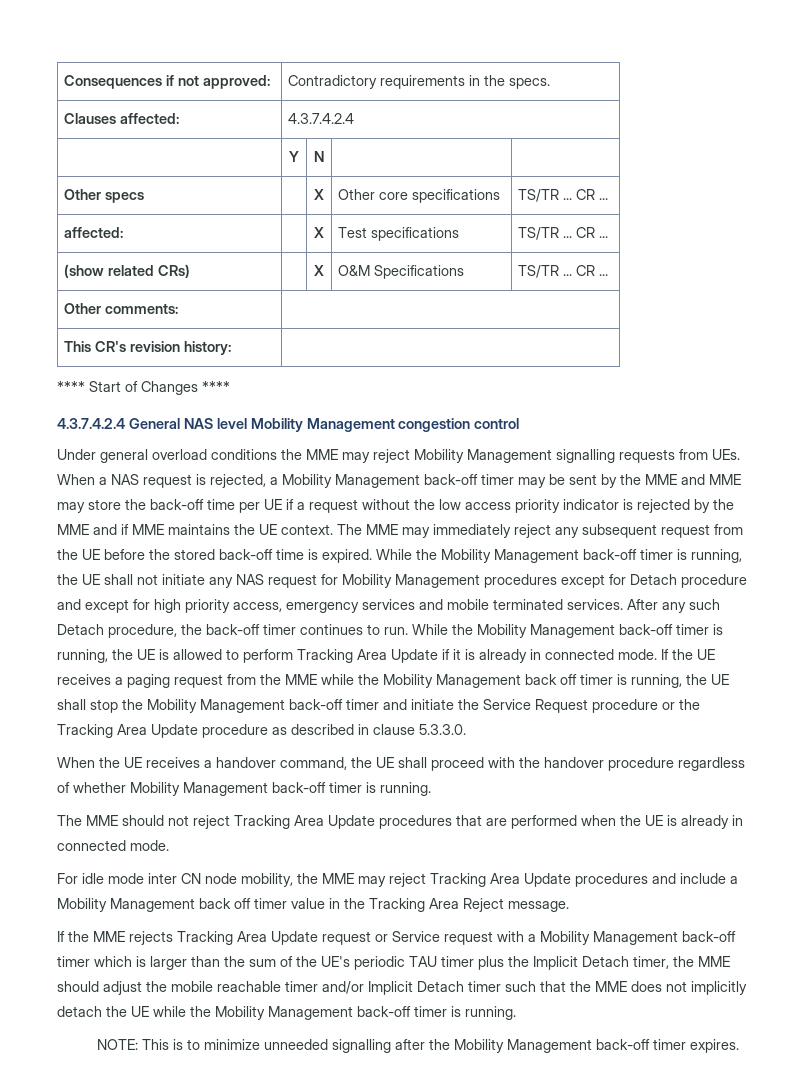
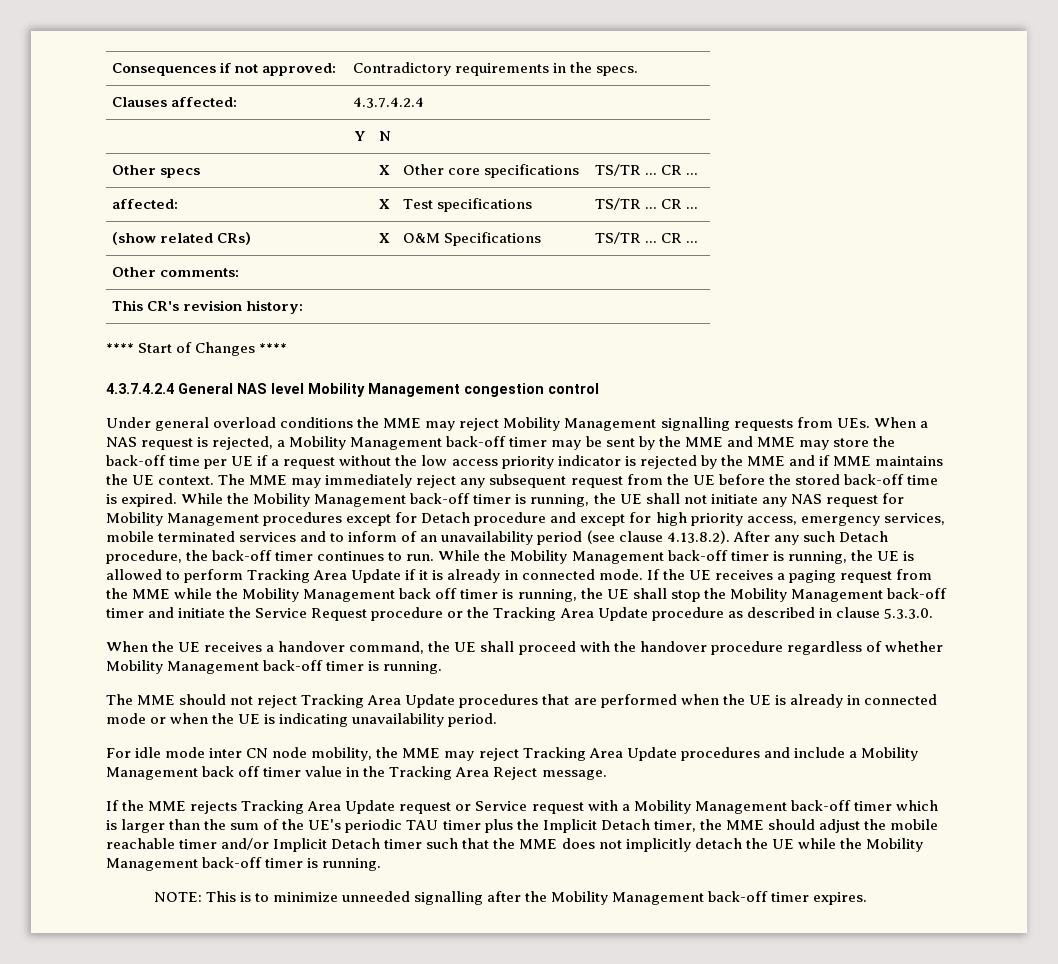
- While the Mobility Management back-off timer is running, the UE shall not initiate any NAS request for Mobility Management procedures except for Detach procedure and except for high priority access, emergency services and mobile terminated services. After any such Detach procedure, the back-off timer continues to run.
+ While the Mobility Management back-off timer is running, the UE shall not initiate any NAS request for Mobility Management procedures except for Detach procedure and except for high priority access, emergency services, mobile terminated services and to inform of an unavailability period (see clause 4.13.8.2). After any such Detach procedure, the back-off timer continues to run.
- The MME should not reject Tracking Area Update procedures that are performed when the UE is already in connected mode.
+ The MME should not reject Tracking Area Update procedures that are performed when the UE is already in connected mode or when the UE is indicating unavailability period.

